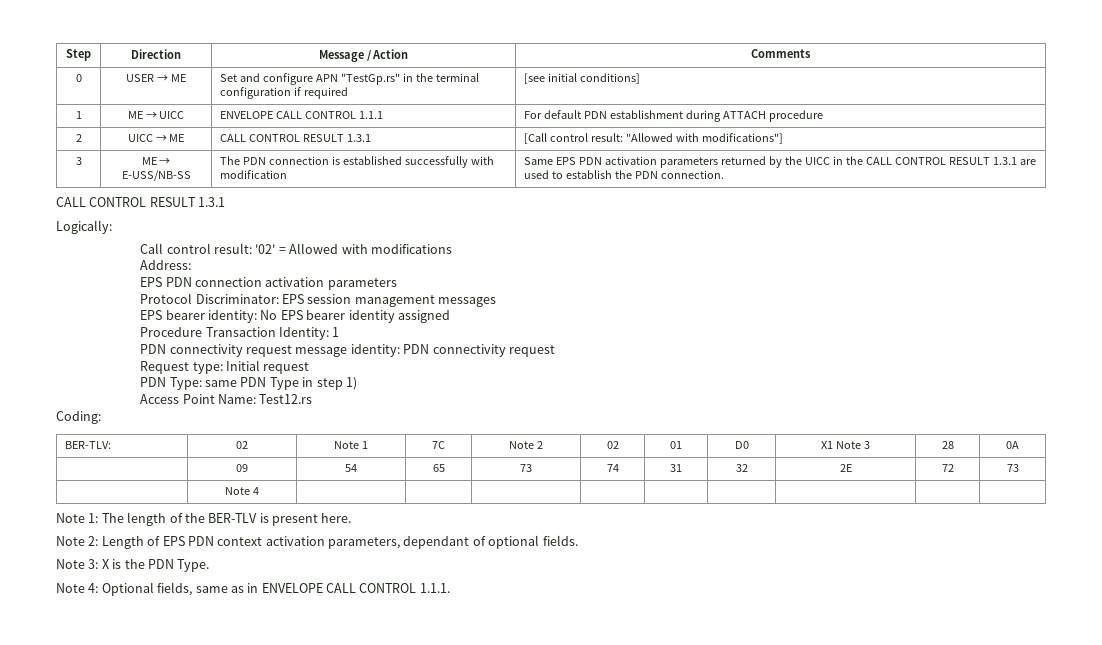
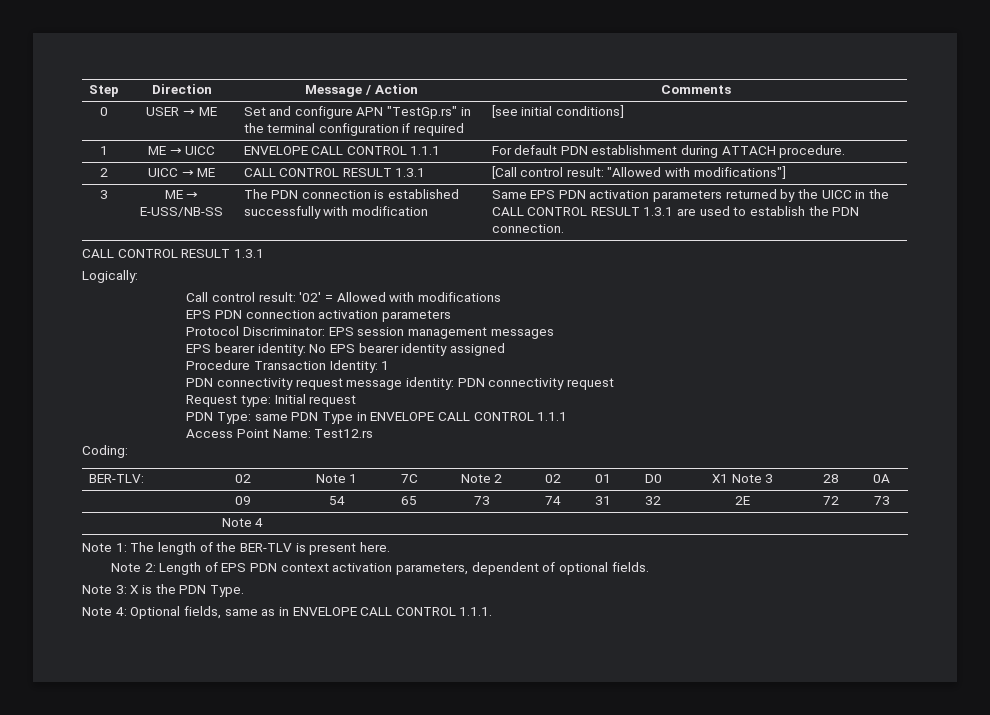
- 1 | ME → UICC | ENVELOPE CALL CONTROL 1.1.1 | For default PDN establishment during ATTACH procedure
+ 1 | ME → UICC | ENVELOPE CALL CONTROL 1.1.1 | For default PDN establishment during ATTACH procedure.
- Address:
- PDN Type: same PDN Type in step 1)
+ PDN Type: same PDN Type in ENVELOPE CALL CONTROL 1.1.1
- Note 2: Length of EPS PDN context activation parameters, dependant of optional fields.
+ Note 2: Length of EPS PDN context activation parameters, dependent of optional fields.

